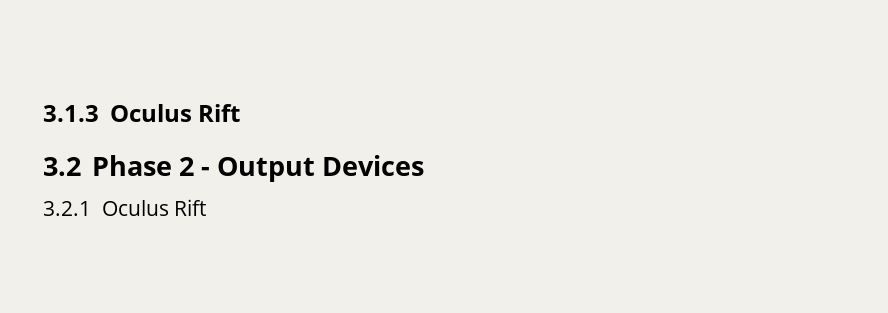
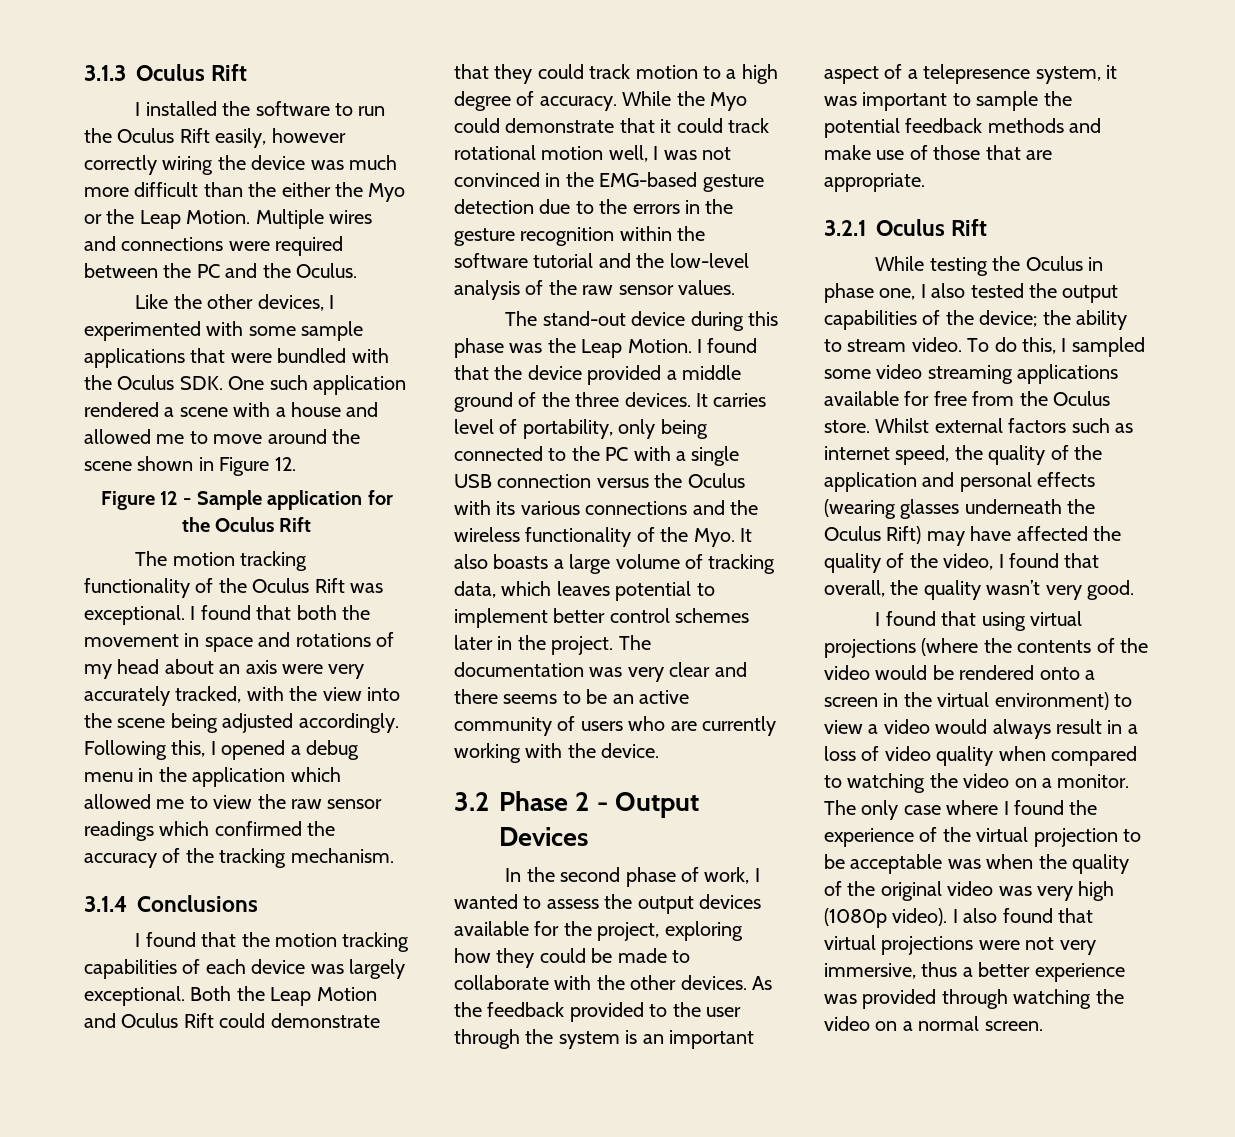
+ I installed the software to run the Oculus Rift easily, however correctly wiring the device was much more difficult than the either the Myo or the Leap Motion. Multiple wires and connections were required between the PC and the Oculus.
+ Like the other devices, I experimented with some sample applications that were bundled with the Oculus SDK. One such application rendered a scene with a house and allowed me to move around the scene shown in Figure 12.
+ Figure 12 - Sample application for the Oculus Rift
+ The motion tracking functionality of the Oculus Rift was exceptional. I found that both the movement in space and rotations of my head about an axis were very accurately tracked, with the view into the scene being adjusted accordingly. Following this, I opened a debug menu in the application which allowed me to view the raw sensor readings which confirmed the accuracy of the tracking mechanism.
+ 3.1.4 Conclusions
+ I found that the motion tracking capabilities of each device was largely exceptional. Both the Leap Motion and Oculus Rift could demonstrate that they could track motion to a high degree of accuracy. While the Myo could demonstrate that it could track rotational motion well, I was not convinced in the EMG-based gesture detection due to the errors in the gesture recognition within the software tutorial and the low-level analysis of the raw sensor values.
+ The stand-out device during this phase was the Leap Motion. I found that the device provided a middle ground of the three devices. It carries level of portability, only being connected to the PC with a single USB connection versus the Oculus with its various connections and the wireless functionality of the Myo. It also boasts a large volume of tracking data, which leaves potential to implement better control schemes later in the project. The documentation was very clear and there seems to be an active community of users who are currently working with the device.
+ In the second phase of work, I wanted to assess the output devices available for the project, exploring how they could be made to collaborate with the other devices. As the feedback provided to the user through the system is an important aspect of a telepresence system, it was important to sample the potential feedback methods and make use of those that are appropriate.
  3.2.1 Oculus Rift
+ While testing the Oculus in phase one, I also tested the output capabilities of the device; the ability to stream video. To do this, I sampled some video streaming applications available for free from the Oculus store. Whilst external factors such as internet speed, the quality of the application and personal effects (wearing glasses underneath the Oculus Rift) may have affected the quality of the video, I found that overall, the quality wasn’t very good.
+ I found that using virtual projections (where the contents of the video would be rendered onto a screen in the virtual environment) to view a video would always result in a loss of video quality when compared to watching the video on a monitor. The only case where I found the experience of the virtual projection to be acceptable was when the quality of the original video was very high (1080p video). I also found that virtual projections were not very immersive, thus a better experience was provided through watching the video on a normal screen.

